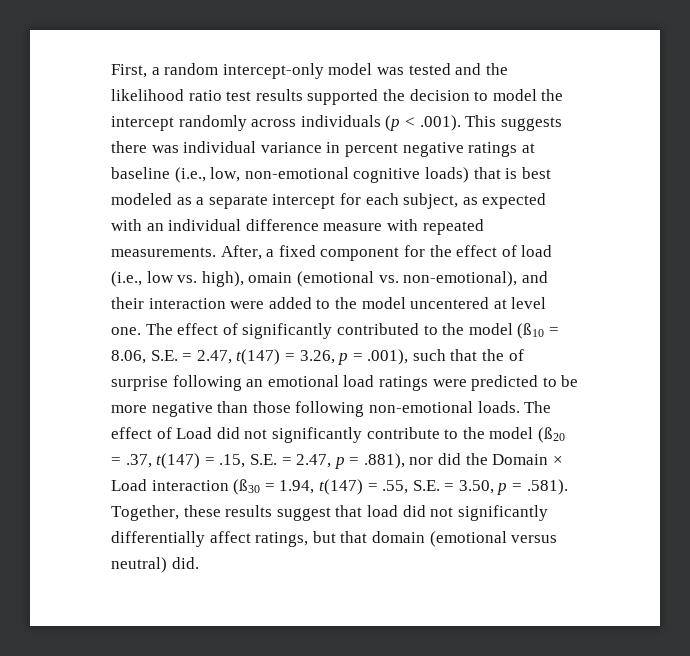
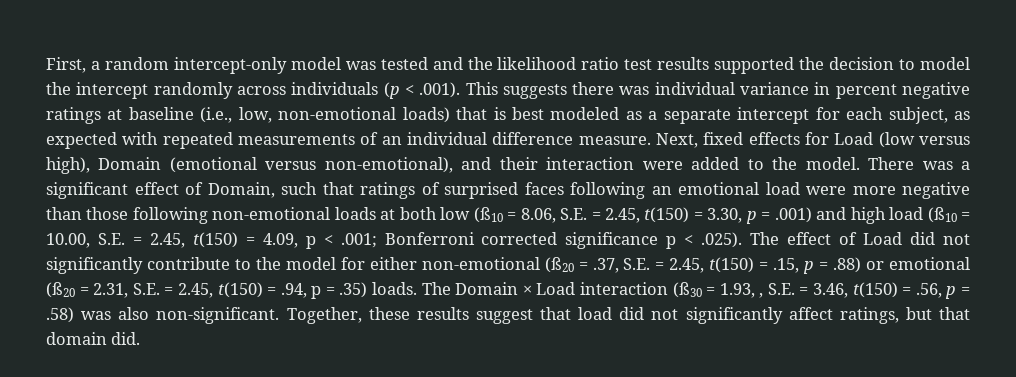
- First, a random intercept-only model was tested and the likelihood ratio test results supported the decision to model the intercept randomly across individuals (p < .001). This suggests there was individual variance in percent negative ratings at baseline (i.e., low, non-emotional cognitive loads) that is best modeled as a separate intercept for each subject, as expected with an individual difference measure with repeated measurements. After, a fixed component for the effect of load (i.e., low vs. high), omain (emotional vs. non-emotional), and their interaction were added to the model uncentered at level one. The effect of significantly contributed to the model (ß10 = 8.06, S.E. = 2.47, t(147) = 3.26, p = .001), such that the of surprise following an emotional load ratings were predicted to be more negative than those following non-emotional loads. The effect of Load did not significantly contribute to the model (ß20 = .37, t(147) = .15, S.E. = 2.47, p = .881), nor did the Domain × Load interaction (ß30 = 1.94, t(147) = .55, S.E. = 3.50, p = .581). Together, these results suggest that load did not significantly differentially affect ratings, but that domain (emotional versus neutral) did.
+ First, a random intercept-only model was tested and the likelihood ratio test results supported the decision to model the intercept randomly across individuals (p < .001). This suggests there was individual variance in percent negative ratings at baseline (i.e., low, non-emotional loads) that is best modeled as a separate intercept for each subject, as expected with repeated measurements of an individual difference measure. Next, fixed effects for Load (low versus high), Domain (emotional versus non-emotional), and their interaction were added to the model. There was a significant effect of Domain, such that ratings of surprised faces following an emotional load were more negative than those following non-emotional loads at both low (ß10 = 8.06, S.E. = 2.45, t(150) = 3.30, p = .001) and high load (ß10 = 10.00, S.E. = 2.45, t(150) = 4.09, p < .001; Bonferroni corrected significance p < .025). The effect of Load did not significantly contribute to the model for either non-emotional (ß20 = .37, S.E. = 2.45, t(150) = .15, p = .88) or emotional (ß20 = 2.31, S.E. = 2.45, t(150) = .94, p = .35) loads. The Domain × Load interaction (ß30 = 1.93, , S.E. = 3.46, t(150) = .56, p = .58) was also non-significant. Together, these results suggest that load did not significantly affect ratings, but that domain did.

